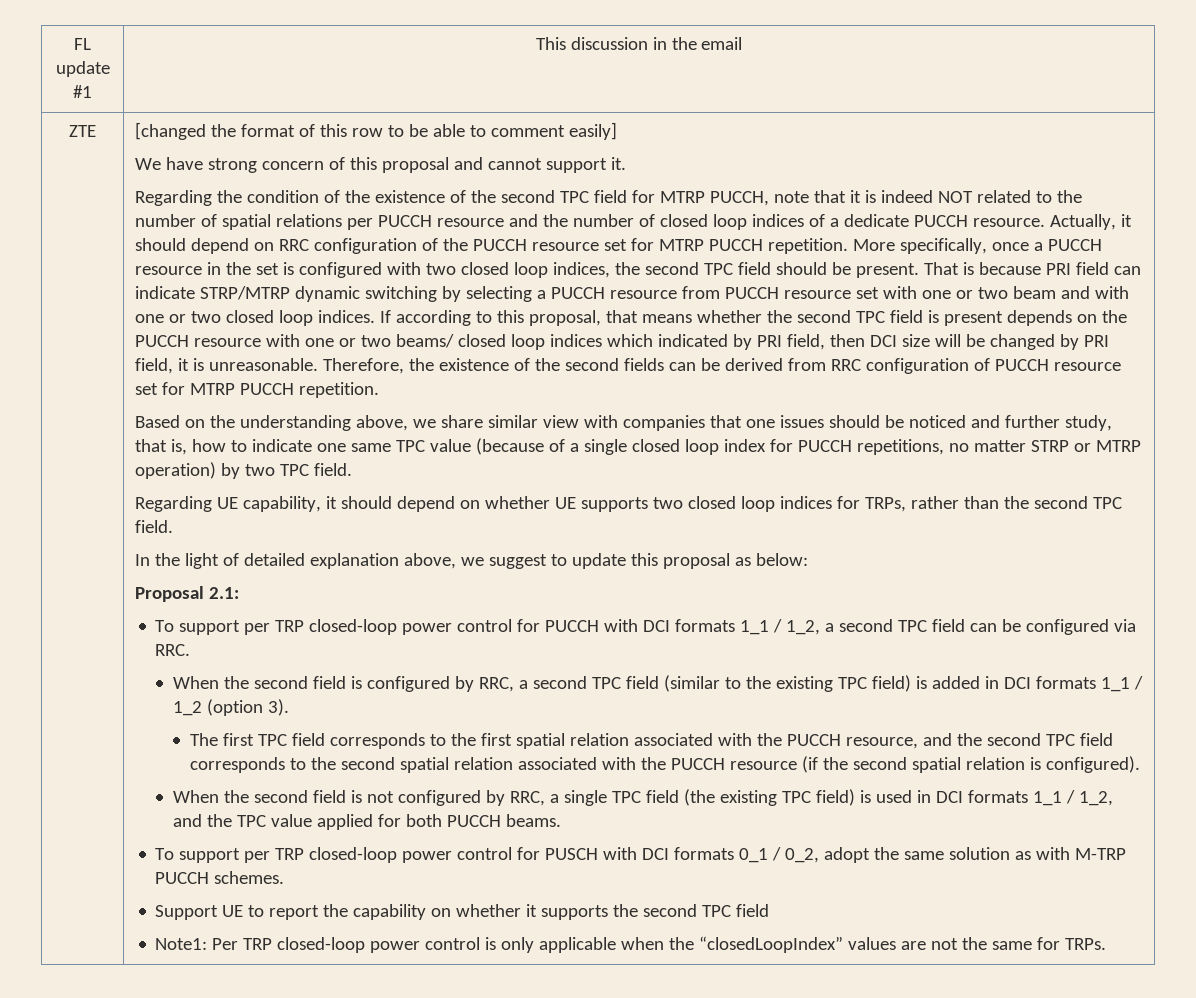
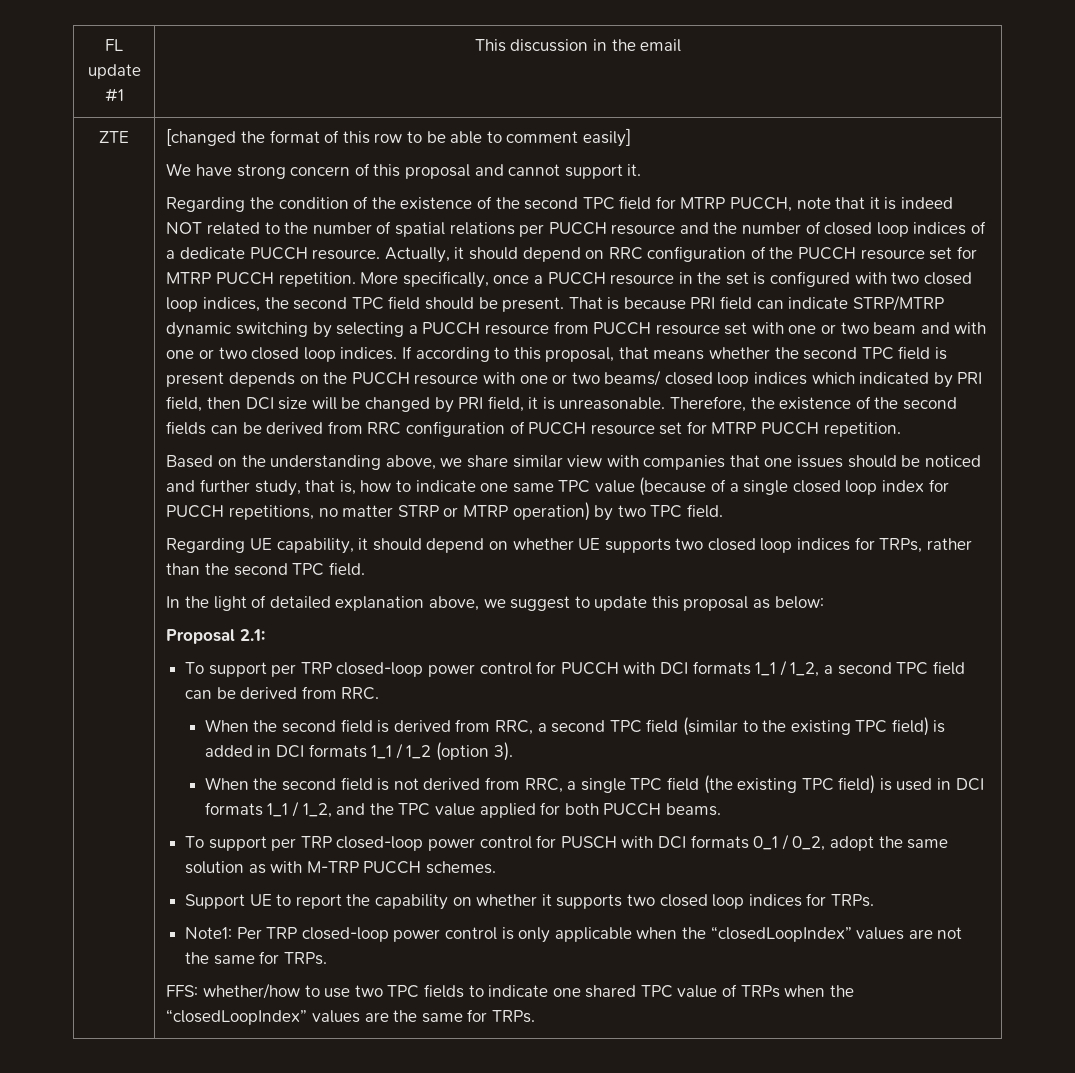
- To support per TRP closed-loop power control for PUCCH with DCI formats 1_1 / 1_2, a second TPC field can be configured via RRC.
+ To support per TRP closed-loop power control for PUCCH with DCI formats 1_1 / 1_2, a second TPC field can be derived from RRC.
- When the second field is configured by RRC, a second TPC field (similar to the existing TPC field) is added in DCI formats 1_1 / 1_2 (option 3).
+ When the second field is derived from RRC, a second TPC field (similar to the existing TPC field) is added in DCI formats 1_1 / 1_2 (option 3).
- The first TPC field corresponds to the first spatial relation associated with the PUCCH resource, and the second TPC field corresponds to the second spatial relation associated with the PUCCH resource (if the second spatial relation is configured).
- When the second field is not configured by RRC, a single TPC field (the existing TPC field) is used in DCI formats 1_1 / 1_2, and the TPC value applied for both PUCCH beams.
+ When the second field is not derived from RRC, a single TPC field (the existing TPC field) is used in DCI formats 1_1 / 1_2, and the TPC value applied for both PUCCH beams.
- Support UE to report the capability on whether it supports the second TPC field
+ Support UE to report the capability on whether it supports two closed loop indices for TRPs.
+ FFS: whether/how to use two TPC fields to indicate one shared TPC value of TRPs when the “closedLoopIndex” values are the same for TRPs.

